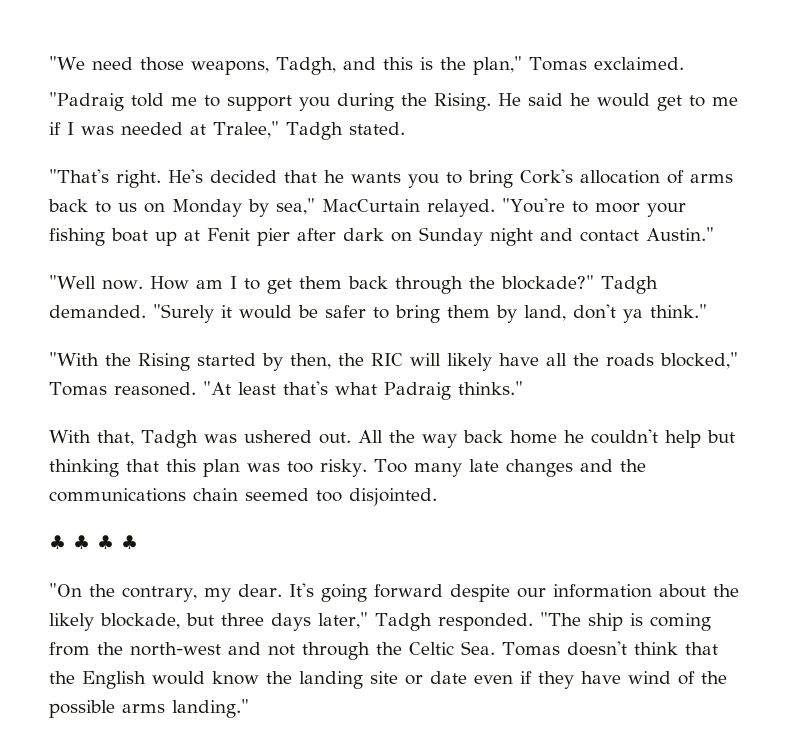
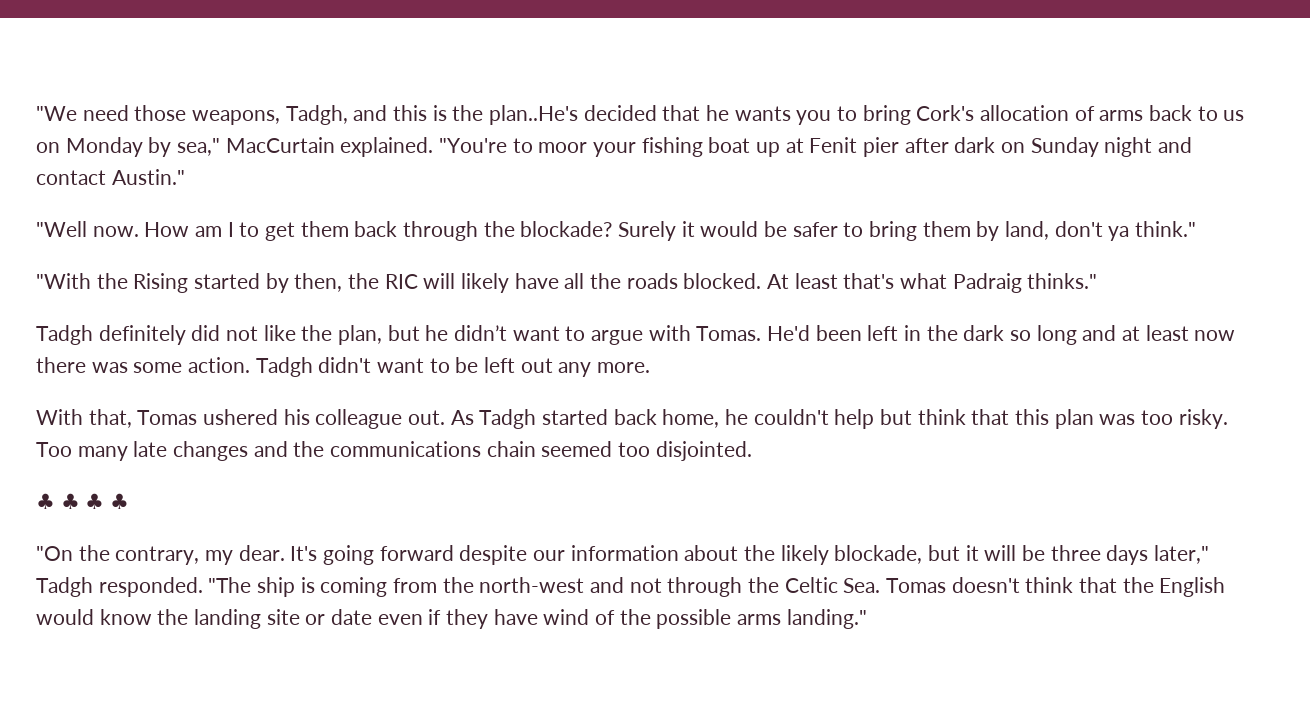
- "We need those weapons, Tadgh, and this is the plan," Tomas exclaimed.
- "Padraig told me to support you during the Rising. He said he would get to me if I was needed at Tralee," Tadgh stated.
- "That's right. He's decided that he wants you to bring Cork's allocation of arms back to us on Monday by sea," MacCurtain relayed.
+ "We need those weapons, Tadgh, and this is the plan..He's decided that he wants you to bring Cork's allocation of arms back to us on Monday by sea," MacCurtain explained.
- How am I to get them back through the blockade?" Tadgh demanded. "Surely it would be safer to bring them by land, don't ya think."
+ How am I to get them back through the blockade? Surely it would be safer to bring them by land, don't ya think."
- "With the Rising started by then, the RIC will likely have all the roads blocked," Tomas reasoned. "At least that's what Padraig thinks."
+ "With the Rising started by then, the RIC will likely have all the roads blocked. At least that's what Padraig thinks."
- With that, Tadgh was ushered out. All the way back home he couldn't help but thinking that this plan was too risky.
+ Tadgh definitely did not like the plan, but he didn’t want to argue with Tomas. He'd been left in the dark so long and at least now there was some action. Tadgh didn't want to be left out any more.
+ With that, Tomas ushered his colleague out. As Tadgh started back home, he couldn't help but think that this plan was too risky.
- It's going forward despite our information about the likely blockade, but three days later," Tadgh responded.
+ It's going forward despite our information about the likely blockade, but it will be three days later," Tadgh responded.

